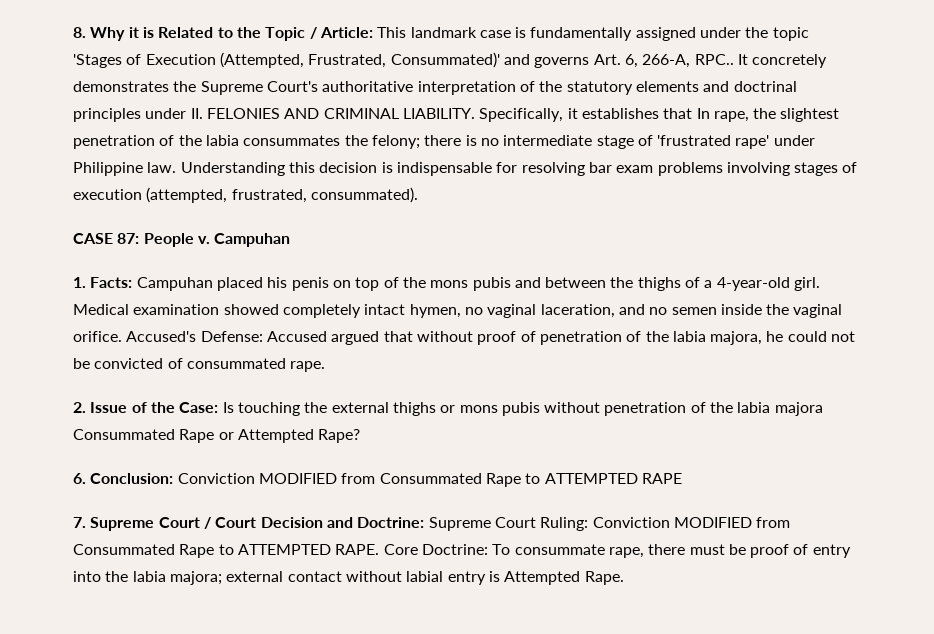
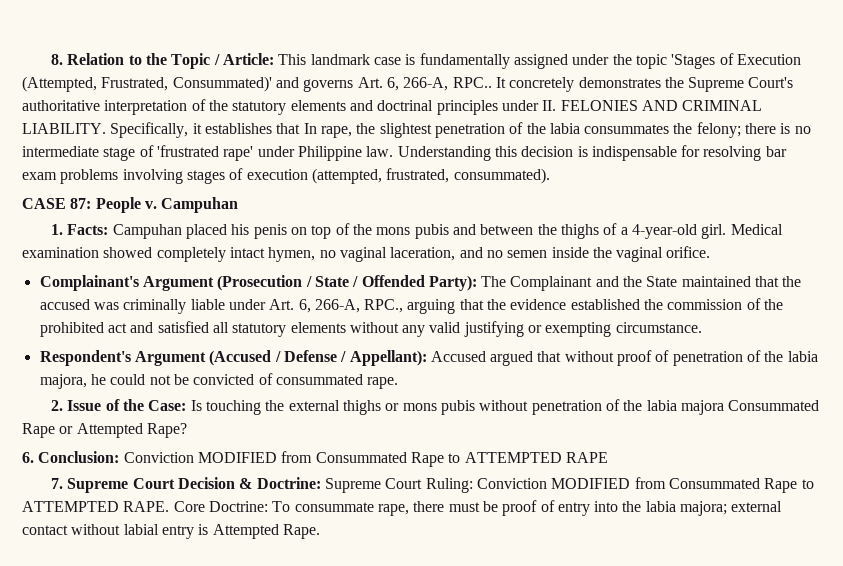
- 8. Why it is Related to the Topic / Article: This landmark case is fundamentally assigned under the topic 'Stages of Execution (Attempted, Frustrated, Consummated)' and governs Art. 6, 266-A, RPC..
+ 8. Relation to the Topic / Article: This landmark case is fundamentally assigned under the topic 'Stages of Execution (Attempted, Frustrated, Consummated)' and governs Art. 6, 266-A, RPC..
- Medical examination showed completely intact hymen, no vaginal laceration, and no semen inside the vaginal orifice. Accused's Defense: Accused argued that without proof of penetration of the labia majora, he could not be convicted of consummated rape.
+ Medical examination showed completely intact hymen, no vaginal laceration, and no semen inside the vaginal orifice.
+ Complainant's Argument (Prosecution / State / Offended Party): The Complainant and the State maintained that the accused was criminally liable under Art. 6, 266-A, RPC., arguing that the evidence established the commission of the prohibited act and satisfied all statutory elements without any valid justifying or exempting circumstance.
+ Respondent's Argument (Accused / Defense / Appellant): Accused argued that without proof of penetration of the labia majora, he could not be convicted of consummated rape.
- 7. Supreme Court / Court Decision and Doctrine: Supreme Court Ruling: Conviction MODIFIED from Consummated Rape to ATTEMPTED RAPE.
+ 7. Supreme Court Decision & Doctrine: Supreme Court Ruling: Conviction MODIFIED from Consummated Rape to ATTEMPTED RAPE.

